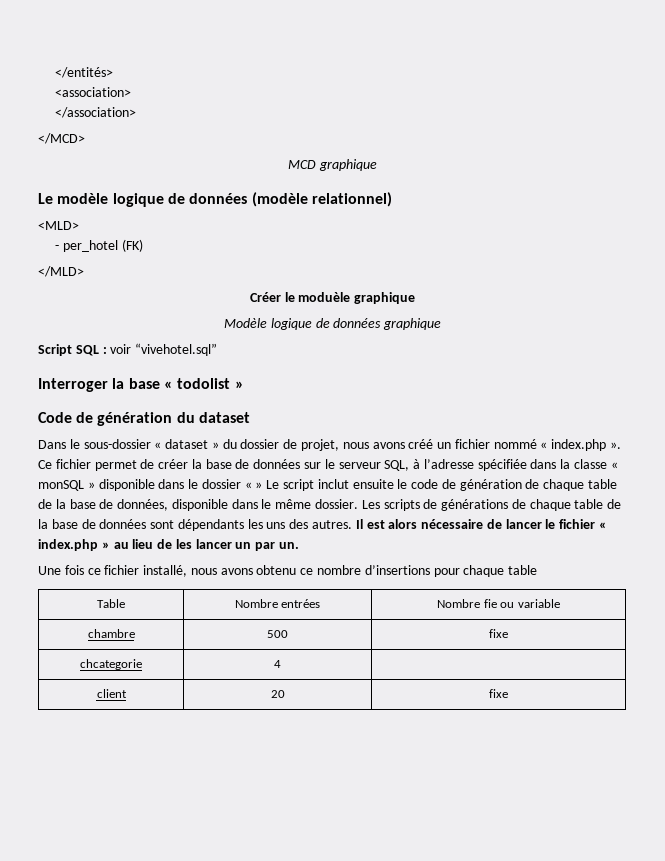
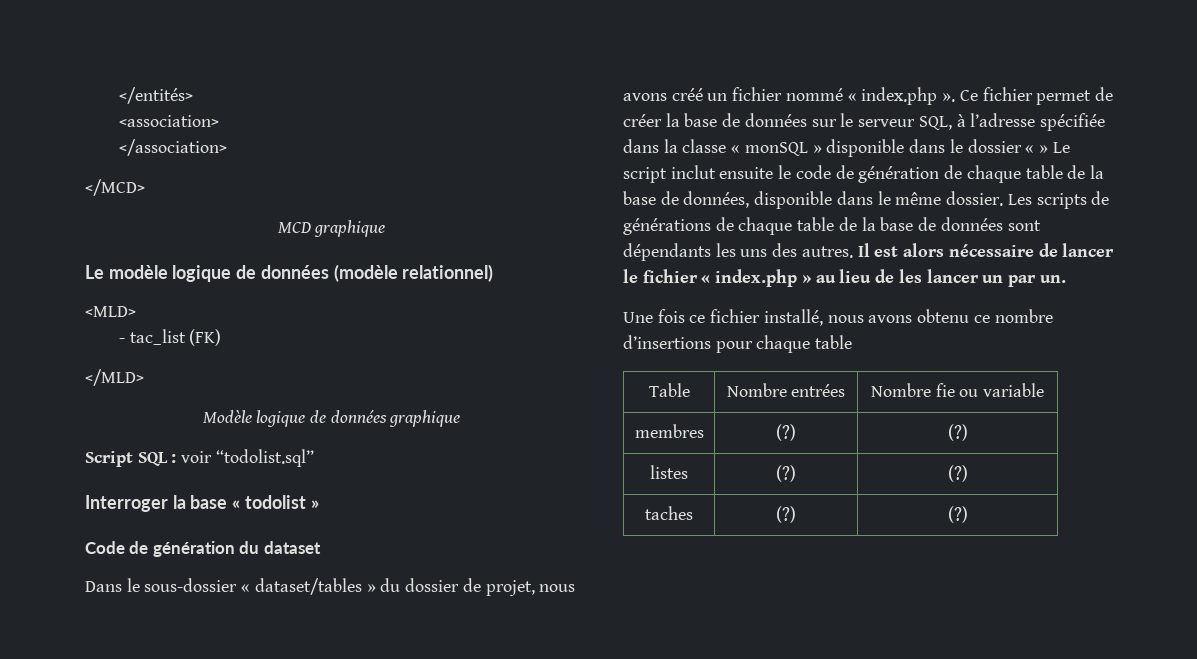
- - per_hotel (FK)
+ - tac_list (FK)
- Créer le moduèle graphique
- Script SQL : voir “vivehotel.sql”
+ Script SQL : voir “todolist.sql”
- Dans le sous-dossier « dataset » du dossier de projet, nous avons créé un fichier nommé « index.php ».
+ Dans le sous-dossier « dataset/tables » du dossier de projet, nous avons créé un fichier nommé « index.php ».
- chambre | 500 | fixe
- chcategorie | 4 |
- client | 20 | fixe
+ membres | (?) | (?)
+ listes | (?) | (?)
+ taches | (?) | (?)

